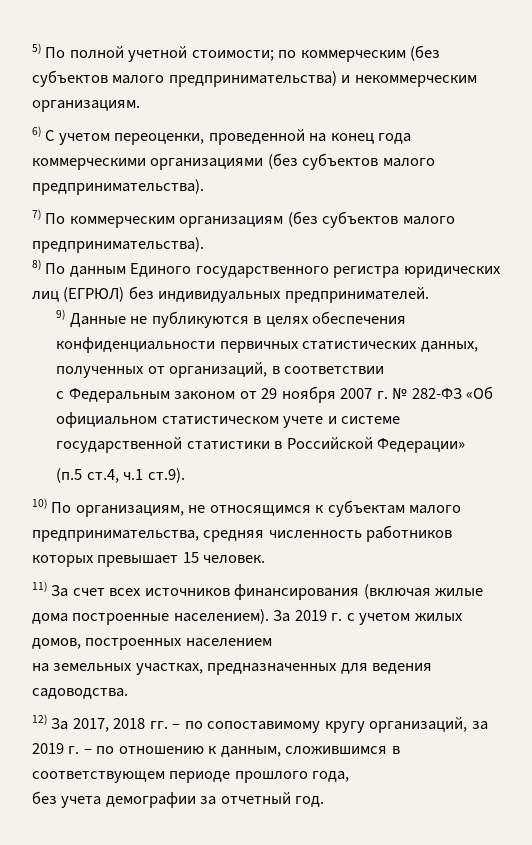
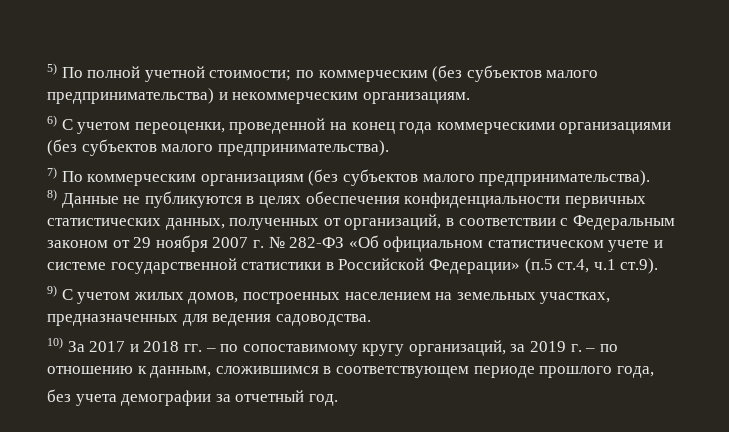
- 8) По данным Единого государственного регистра юридических лиц (ЕГРЮЛ) без индивидуальных предпринимателей.
- 9) Данные не публикуются в целях обеспечения конфиденциальности первичных статистических данных, полученных от организаций, в соответствии
- с Федеральным законом от 29 ноября 2007 г. № 282-ФЗ «Об официальном статистическом учете и системе государственной статистики в Российской Федерации»
- (п.5 ст.4, ч.1 ст.9).
+ 8) Данные не публикуются в целях обеспечения конфиденциальности первичных статистических данных, полученных от организаций, в соответствии с Федеральным законом от 29 ноября 2007 г. № 282-ФЗ «Об официальном статистическом учете и системе государственной статистики в Российской Федерации» (п.5 ст.4, ч.1 ст.9).
- 10) По организациям, не относящимся к субъектам малого предпринимательства, средняя численность работников которых превышает 15 человек.
- 11) За счет всех источников финансирования (включая жилые дома построенные населением). За 2019 г. с учетом жилых домов, построенных населением
- на земельных участках, предназначенных для ведения садоводства.
+ 9) С учетом жилых домов, построенных населением на земельных участках, предназначенных для ведения садоводства.
- 12) За 2017, 2018 гг. – по сопоставимому кругу организаций, за 2019 г. – по отношению к данным, сложившимся в соответствующем периоде прошлого года,
+ 10) За 2017 и 2018 гг. – по сопоставимому кругу организаций, за 2019 г. – по отношению к данным, сложившимся в соответствующем периоде прошлого года,

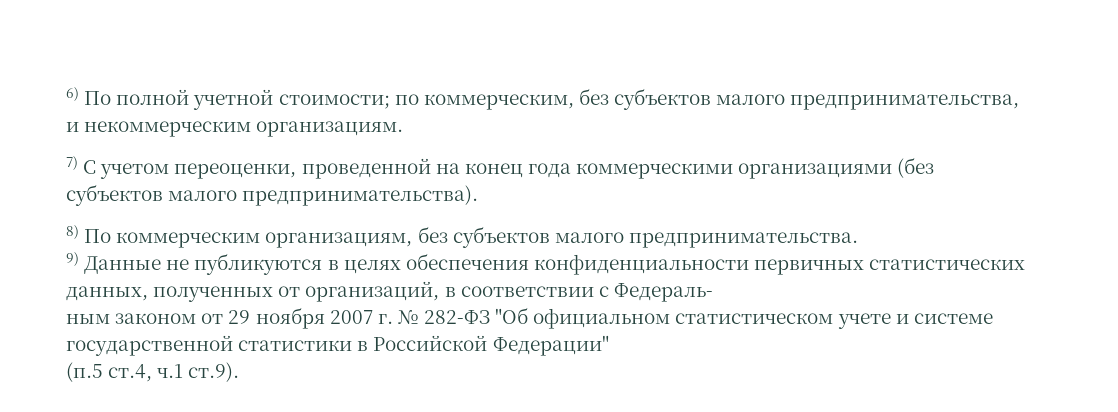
- 5) По полной учетной стоимости; по коммерческим (без субъектов малого предпринимательства) и некоммерческим организациям.
+ 6) По полной учетной стоимости; по коммерческим, без субъектов малого предпринимательства, и некоммерческим организациям.
- 6) С учетом переоценки, проведенной на конец года коммерческими организациями (без субъектов малого предпринимательства).
+ 7) С учетом переоценки, проведенной на конец года коммерческими организациями (без субъектов малого предпринимательства).
- 7) По коммерческим организациям (без субъектов малого предпринимательства).
- 8) Данные не публикуются в целях обеспечения конфиденциальности первичных статистических данных, полученных от организаций, в соответствии с Федеральным законом от 29 ноября 2007 г. № 282-ФЗ «Об официальном статистическом учете и системе государственной статистики в Российской Федерации» (п.5 ст.4, ч.1 ст.9).
+ 8) По коммерческим организациям, без субъектов малого предпринимательства.
+ 9) Данные не публикуются в целях обеспечения конфиденциальности первичных статистических данных, полученных от организаций, в соответствии с Федераль-
+ ным законом от 29 ноября 2007 г. № 282-ФЗ "Об официальном статистическом учете и системе государственной статистики в Российской Федерации"
+ (п.5 ст.4, ч.1 ст.9).
- 9) С учетом жилых домов, построенных населением на земельных участках, предназначенных для ведения садоводства.
- 10) За 2017 и 2018 гг. – по сопоставимому кругу организаций, за 2019 г. – по отношению к данным, сложившимся в соответствующем периоде прошлого года,
- без учета демографии за отчетный год.

